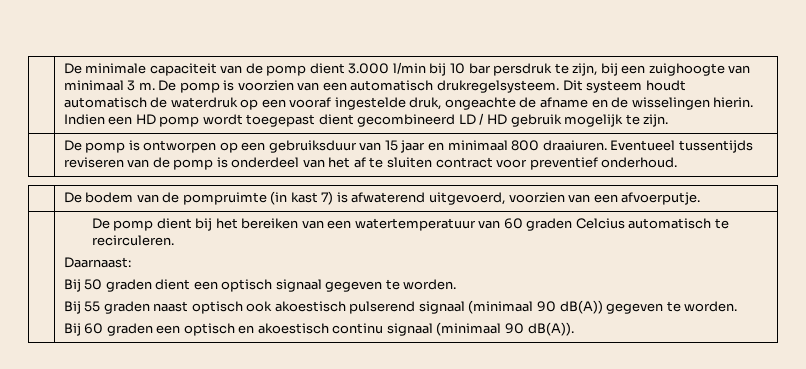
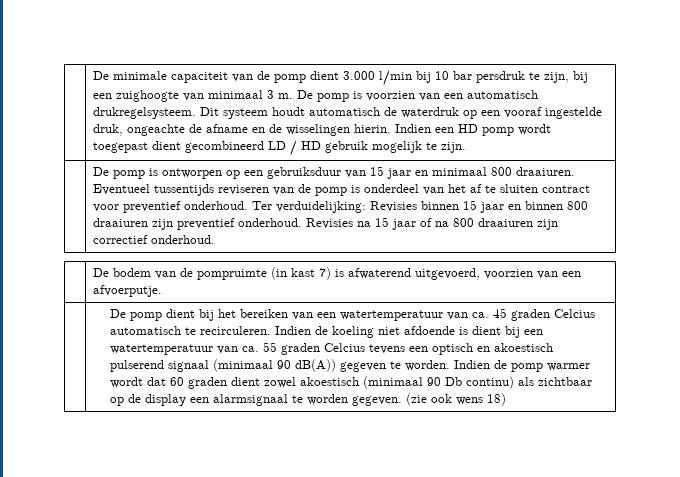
+ Ter verduidelijking: Revisies binnen 15 jaar en binnen 800 draaiuren zijn preventief onderhoud. Revisies na 15 jaar of na 800 draaiuren zijn correctief onderhoud.
- De pomp dient bij het bereiken van een watertemperatuur van 60 graden Celcius automatisch te recirculeren.
- Daarnaast:
- Bij 50 graden dient een optisch signaal gegeven te worden.
- Bij 55 graden naast optisch ook akoestisch pulserend signaal (minimaal 90 dB(A)) gegeven te worden.
- Bij 60 graden een optisch en akoestisch continu signaal (minimaal 90 dB(A)).
+ De pomp dient bij het bereiken van een watertemperatuur van ca. 45 graden Celcius automatisch te recirculeren. Indien de koeling niet afdoende is dient bij een watertemperatuur van ca. 55 graden Celcius tevens een optisch en akoestisch pulserend signaal (minimaal 90 dB(A)) gegeven te worden. Indien de pomp warmer wordt dat 60 graden dient zowel akoestisch (minimaal 90 Db continu) als zichtbaar op de display een alarmsignaal te worden gegeven. (zie ook wens 18)

